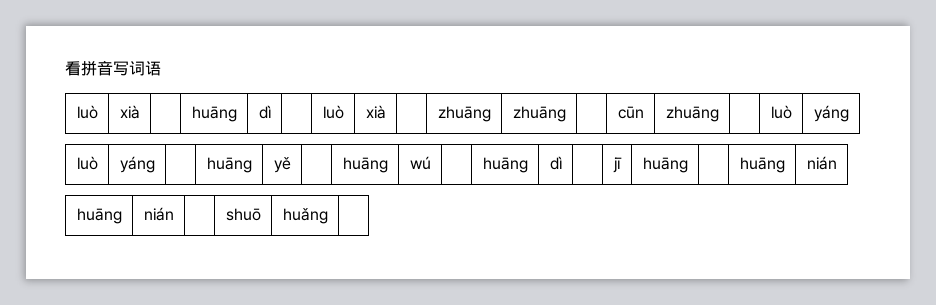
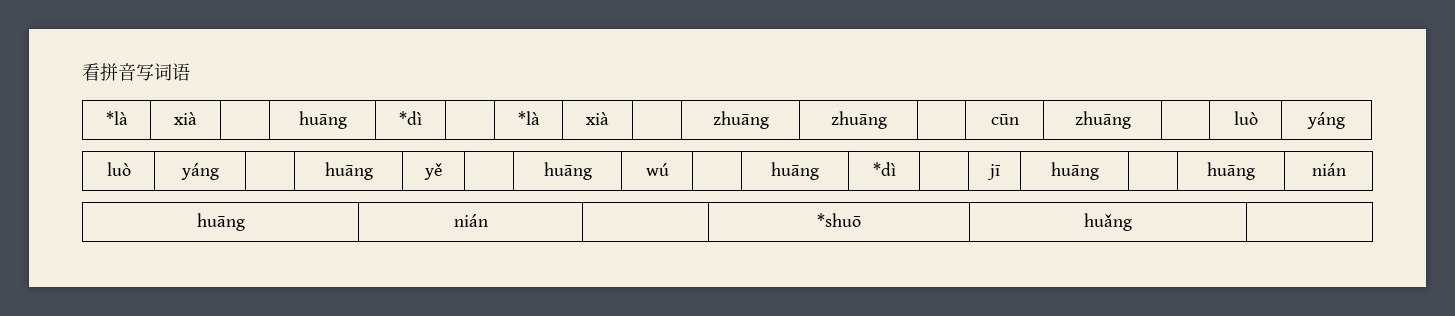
- luò | xià | | huāng | dì | | luò | xià | | zhuāng | zhuāng | | cūn | zhuāng | | luò | yáng
+ *là | xià | | huāng | *dì | | *là | xià | | zhuāng | zhuāng | | cūn | zhuāng | | luò | yáng
- luò | yáng | | huāng | yě | | huāng | wú | | huāng | dì | | jī | huāng | | huāng | nián
+ luò | yáng | | huāng | yě | | huāng | wú | | huāng | *dì | | jī | huāng | | huāng | nián
- huāng | nián | | shuō | huǎng |
+ huāng | nián | | *shuō | huǎng |

